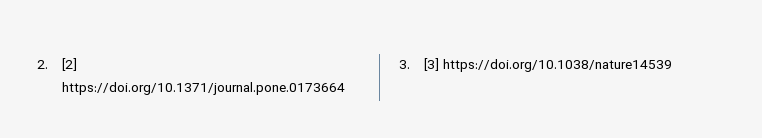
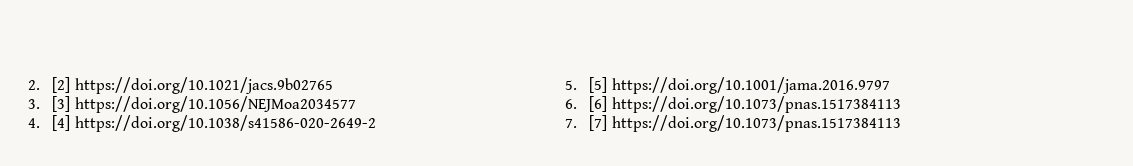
- 2. [2] https://doi.org/10.1371/journal.pone.0173664
+ 2. [2] https://doi.org/10.1021/jacs.9b02765
- 3. [3] https://doi.org/10.1038/nature14539
+ 3. [3] https://doi.org/10.1056/NEJMoa2034577
+ 4. [4] https://doi.org/10.1038/s41586-020-2649-2
+ 5. [5] https://doi.org/10.1001/jama.2016.9797
+ 6. [6] https://doi.org/10.1073/pnas.1517384113
+ 7. [7] https://doi.org/10.1073/pnas.1517384113

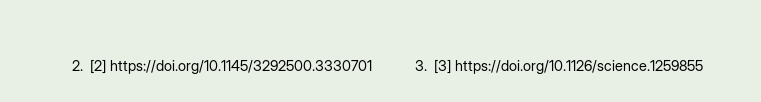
- 2. [2] https://doi.org/10.1021/jacs.9b02765
+ 2. [2] https://doi.org/10.1145/3292500.3330701
- 3. [3] https://doi.org/10.1056/NEJMoa2034577
- 4. [4] https://doi.org/10.1038/s41586-020-2649-2
- 5. [5] https://doi.org/10.1001/jama.2016.9797
- 6. [6] https://doi.org/10.1073/pnas.1517384113
- 7. [7] https://doi.org/10.1073/pnas.1517384113
+ 3. [3] https://doi.org/10.1126/science.1259855

